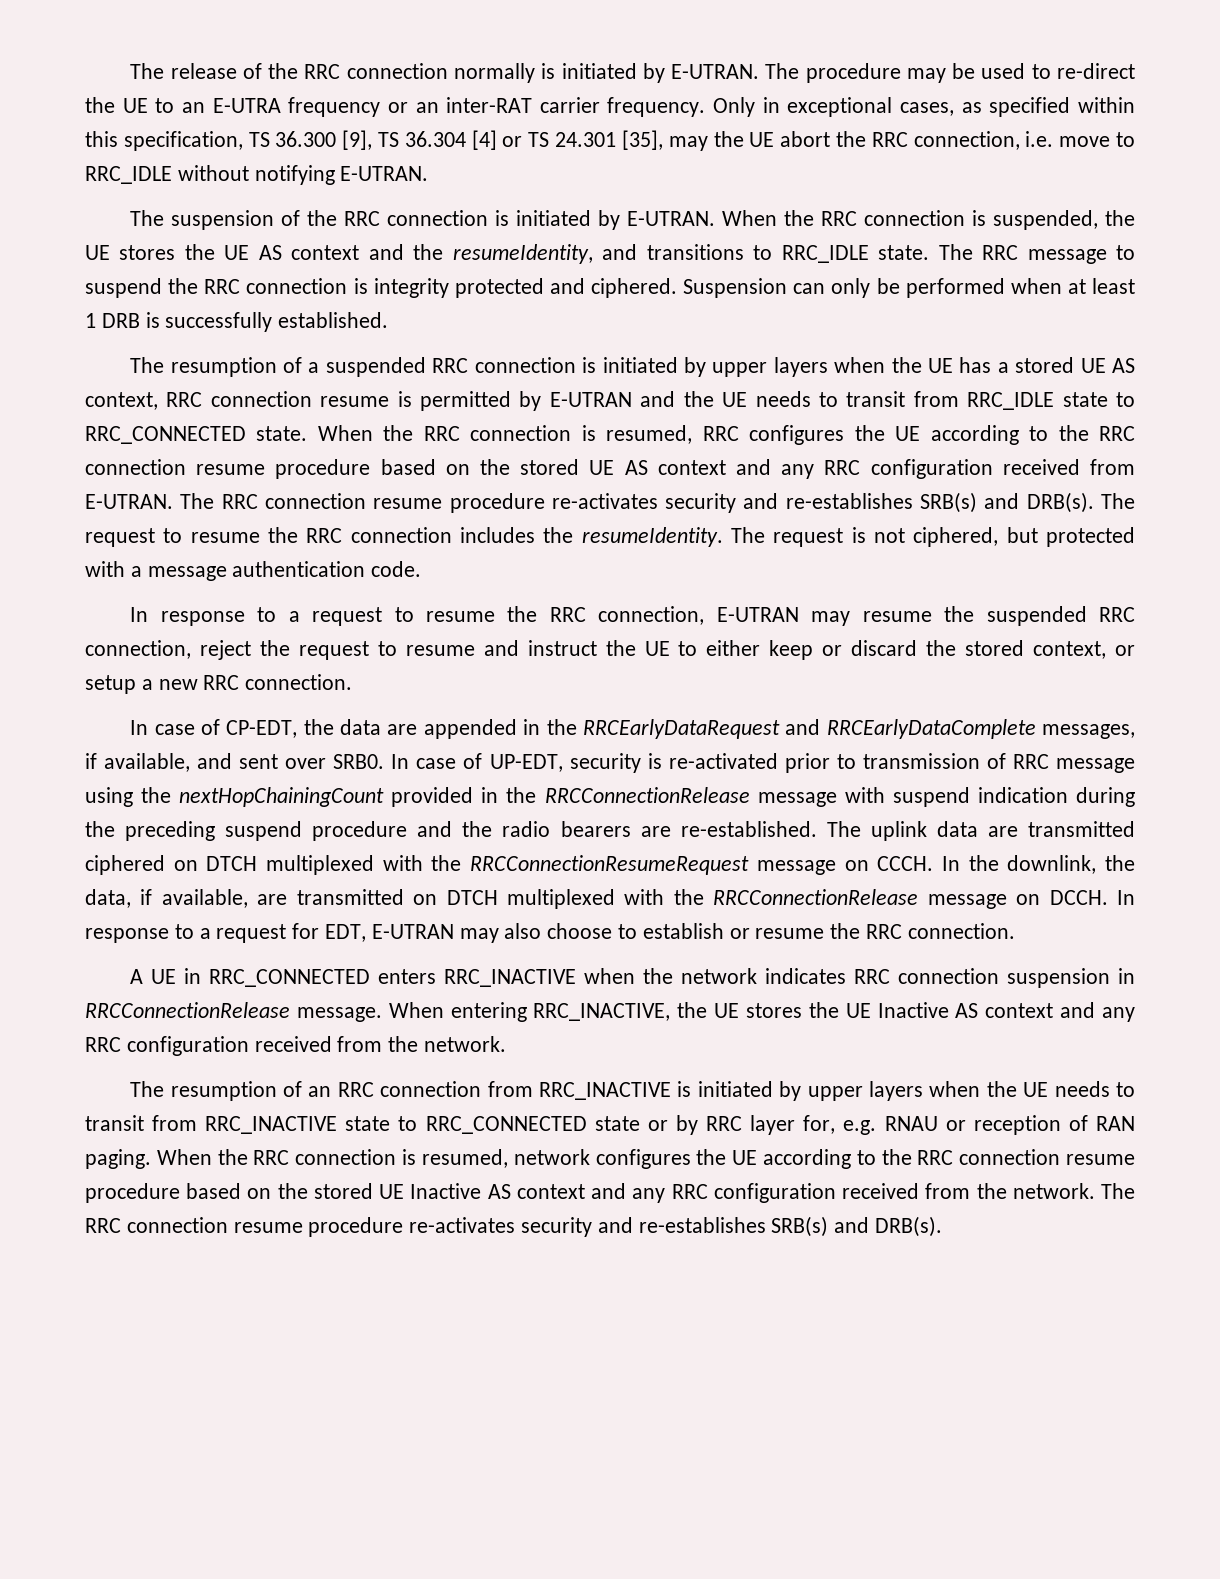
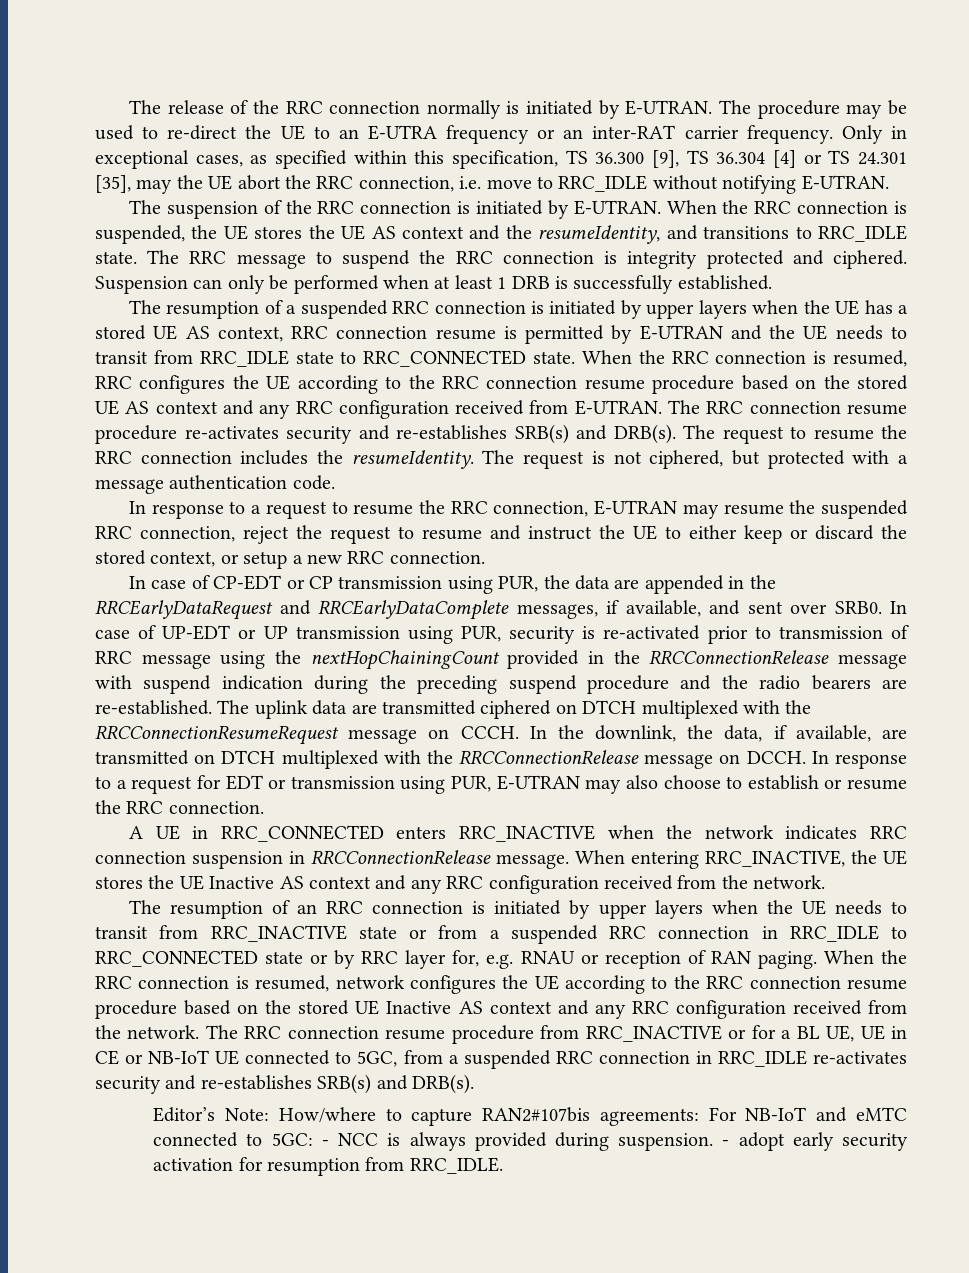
- In case of CP-EDT, the data are appended in the RRCEarlyDataRequest and RRCEarlyDataComplete messages, if available, and sent over SRB0.
+ In case of CP-EDT or CP transmission using PUR, the data are appended in the RRCEarlyDataRequest and RRCEarlyDataComplete messages, if available, and sent over SRB0.
- In case of UP-EDT, security is re-activated prior to transmission of RRC message using the nextHopChainingCount provided in the RRCConnectionRelease message with suspend indication during the preceding suspend procedure and the radio bearers are re-established.
+ In case of UP-EDT or UP transmission using PUR, security is re-activated prior to transmission of RRC message using the nextHopChainingCount provided in the RRCConnectionRelease message with suspend indication during the preceding suspend procedure and the radio bearers are re-established.
- In response to a request for EDT, E-UTRAN may also choose to establish or resume the RRC connection.
+ In response to a request for EDT or transmission using PUR, E-UTRAN may also choose to establish or resume the RRC connection.
- The resumption of an RRC connection from RRC_INACTIVE is initiated by upper layers when the UE needs to transit from RRC_INACTIVE state to RRC_CONNECTED state or by RRC layer for, e.g. RNAU or reception of RAN paging.
+ The resumption of an RRC connection is initiated by upper layers when the UE needs to transit from RRC_INACTIVE state or from a suspended RRC connection in RRC_IDLE to RRC_CONNECTED state or by RRC layer for, e.g. RNAU or reception of RAN paging.
- When the RRC connection is resumed, network configures the UE according to the RRC connection resume procedure based on the stored UE Inactive AS context and any RRC configuration received from the network. The RRC connection resume procedure re-activates security and re-establishes SRB(s) and DRB(s).
+ When the RRC connection is resumed, network configures the UE according to the RRC connection resume procedure based on the stored UE Inactive AS context and any RRC configuration received from the network. The RRC connection resume procedure from RRC_INACTIVE or for a BL UE, UE in CE or NB-IoT UE connected to 5GC, from a suspended RRC connection in RRC_IDLE re-activates security and re-establishes SRB(s) and DRB(s).
+ Editor’s Note: How/where to capture RAN2#107bis agreements: For NB-IoT and eMTC connected to 5GC: - NCC is always provided during suspension. - adopt early security activation for resumption from RRC_IDLE.

